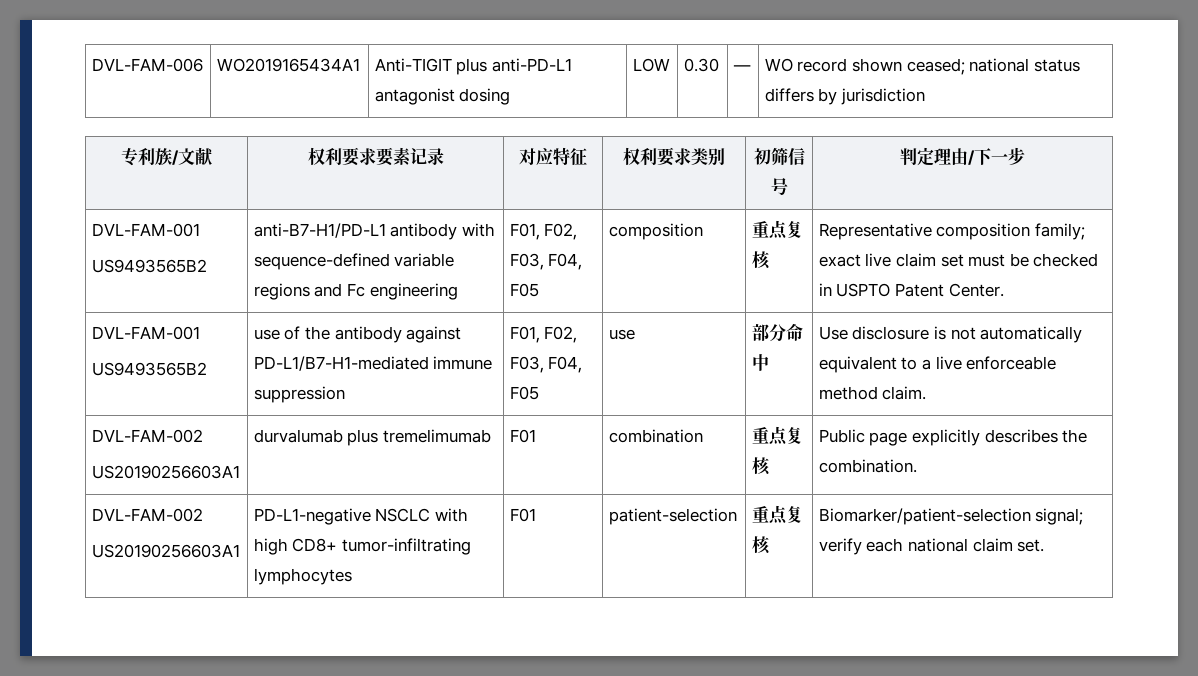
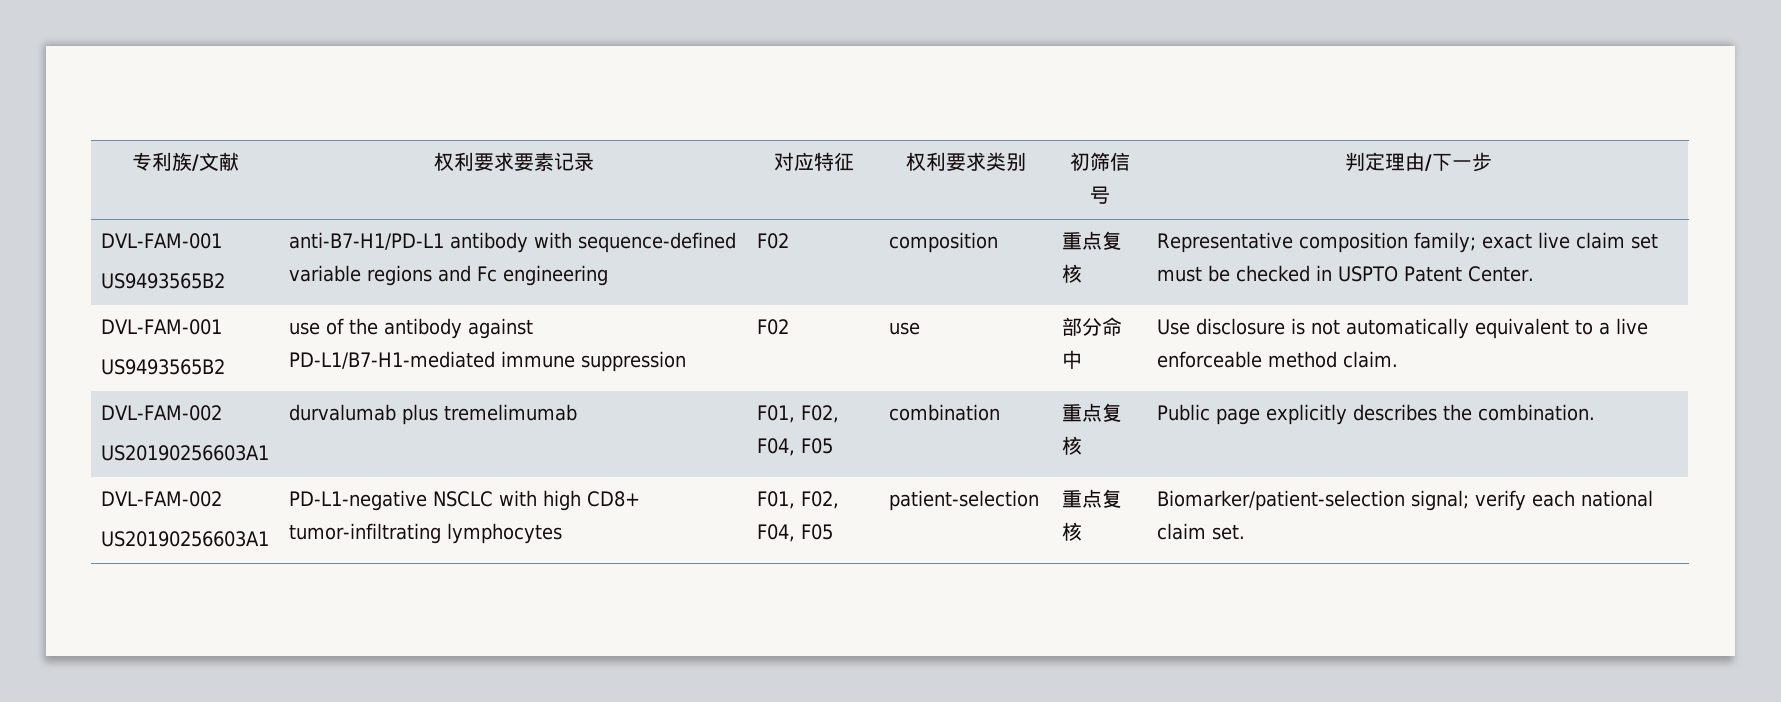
- DVL-FAM-006 | WO2019165434A1 | Anti-TIGIT plus anti-PD-L1 antagonist dosing | LOW | 0.30 | — | WO record shown ceased; national status differs by jurisdiction
  专利族/文献 | 权利要求要素记录 | 对应特征 | 权利要求类别 | 初筛信号 | 判定理由/下一步
  DVL-FAM-001
- US9493565B2 | anti-B7-H1/PD-L1 antibody with sequence-defined variable regions and Fc engineering | F01, F02, F03, F04, F05 | composition | 重点复核 | Representative composition family; exact live claim set must be checked in USPTO Patent Center.
+ US9493565B2 | anti-B7-H1/PD-L1 antibody with sequence-defined variable regions and Fc engineering | F02 | composition | 重点复核 | Representative composition family; exact live claim set must be checked in USPTO Patent Center.
  DVL-FAM-001
- US9493565B2 | use of the antibody against PD-L1/B7-H1-mediated immune suppression | F01, F02, F03, F04, F05 | use | 部分命中 | Use disclosure is not automatically equivalent to a live enforceable method claim.
+ US9493565B2 | use of the antibody against PD-L1/B7-H1-mediated immune suppression | F02 | use | 部分命中 | Use disclosure is not automatically equivalent to a live enforceable method claim.
  DVL-FAM-002
- US20190256603A1 | durvalumab plus tremelimumab | F01 | combination | 重点复核 | Public page explicitly describes the combination.
+ US20190256603A1 | durvalumab plus tremelimumab | F01, F02, F04, F05 | combination | 重点复核 | Public page explicitly describes the combination.
  DVL-FAM-002
- US20190256603A1 | PD-L1-negative NSCLC with high CD8+ tumor-infiltrating lymphocytes | F01 | patient-selection | 重点复核 | Biomarker/patient-selection signal; verify each national claim set.
+ US20190256603A1 | PD-L1-negative NSCLC with high CD8+ tumor-infiltrating lymphocytes | F01, F02, F04, F05 | patient-selection | 重点复核 | Biomarker/patient-selection signal; verify each national claim set.

